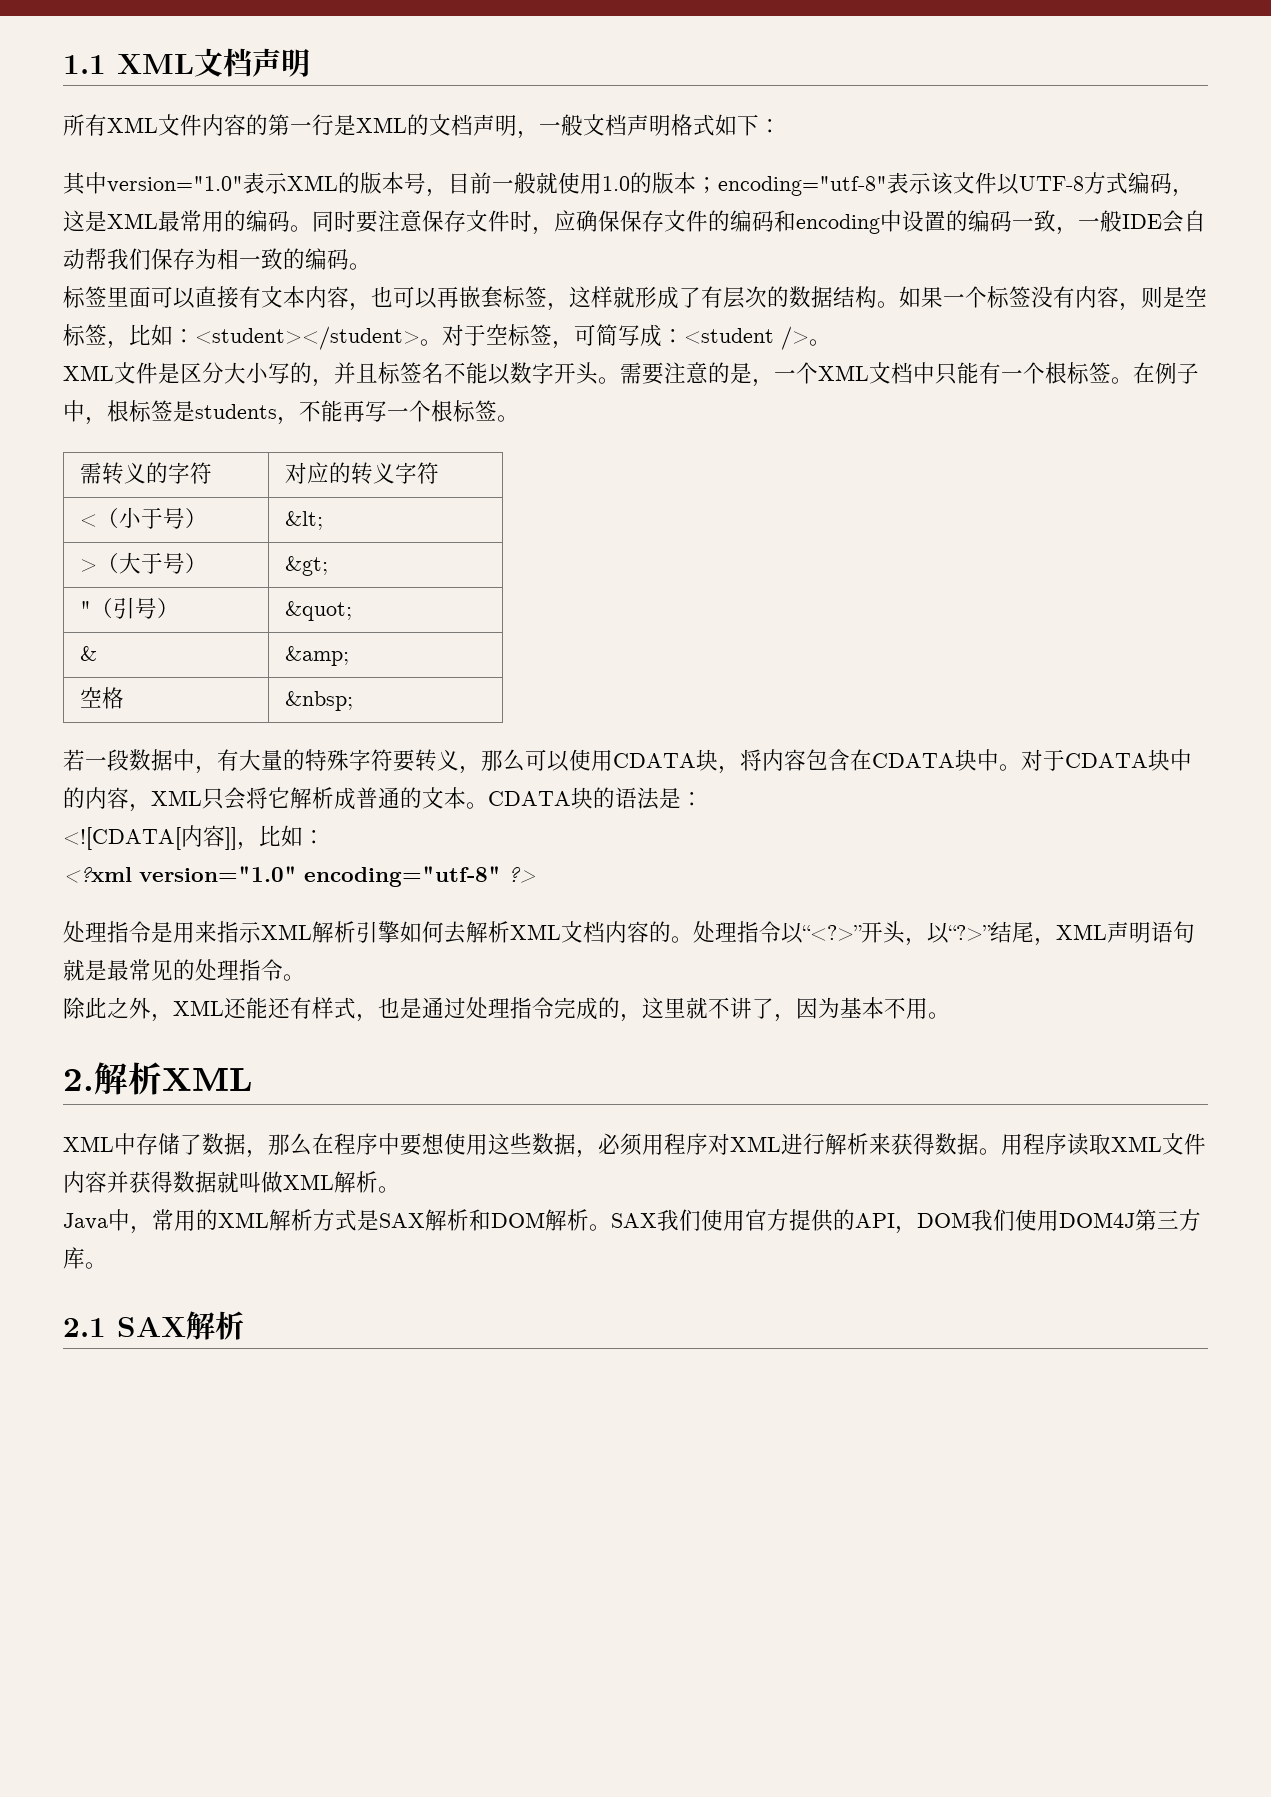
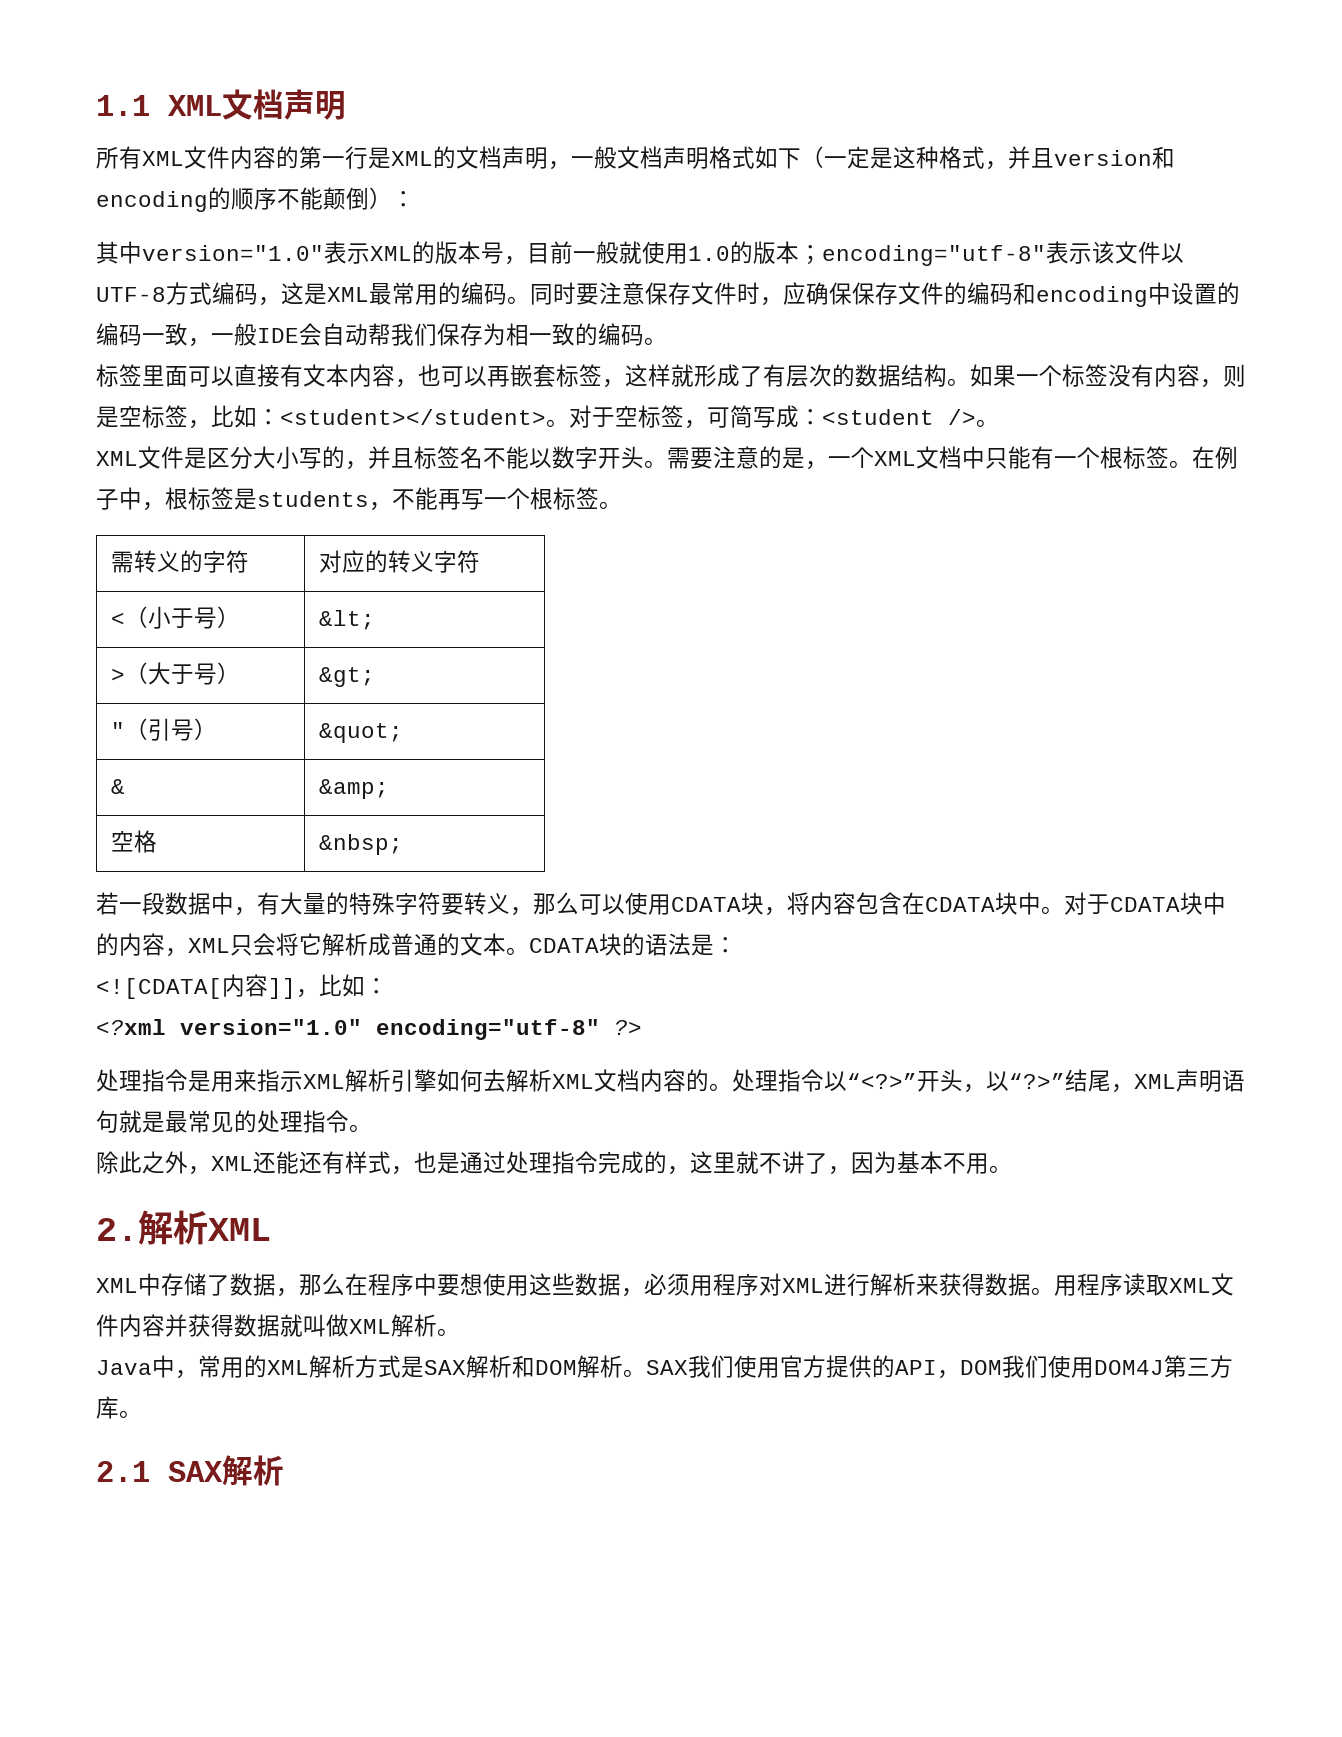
- 所有XML文件内容的第一行是XML的文档声明，一般文档声明格式如下：
+ 所有XML文件内容的第一行是XML的文档声明，一般文档声明格式如下（一定是这种格式，并且version和encoding的顺序不能颠倒）：

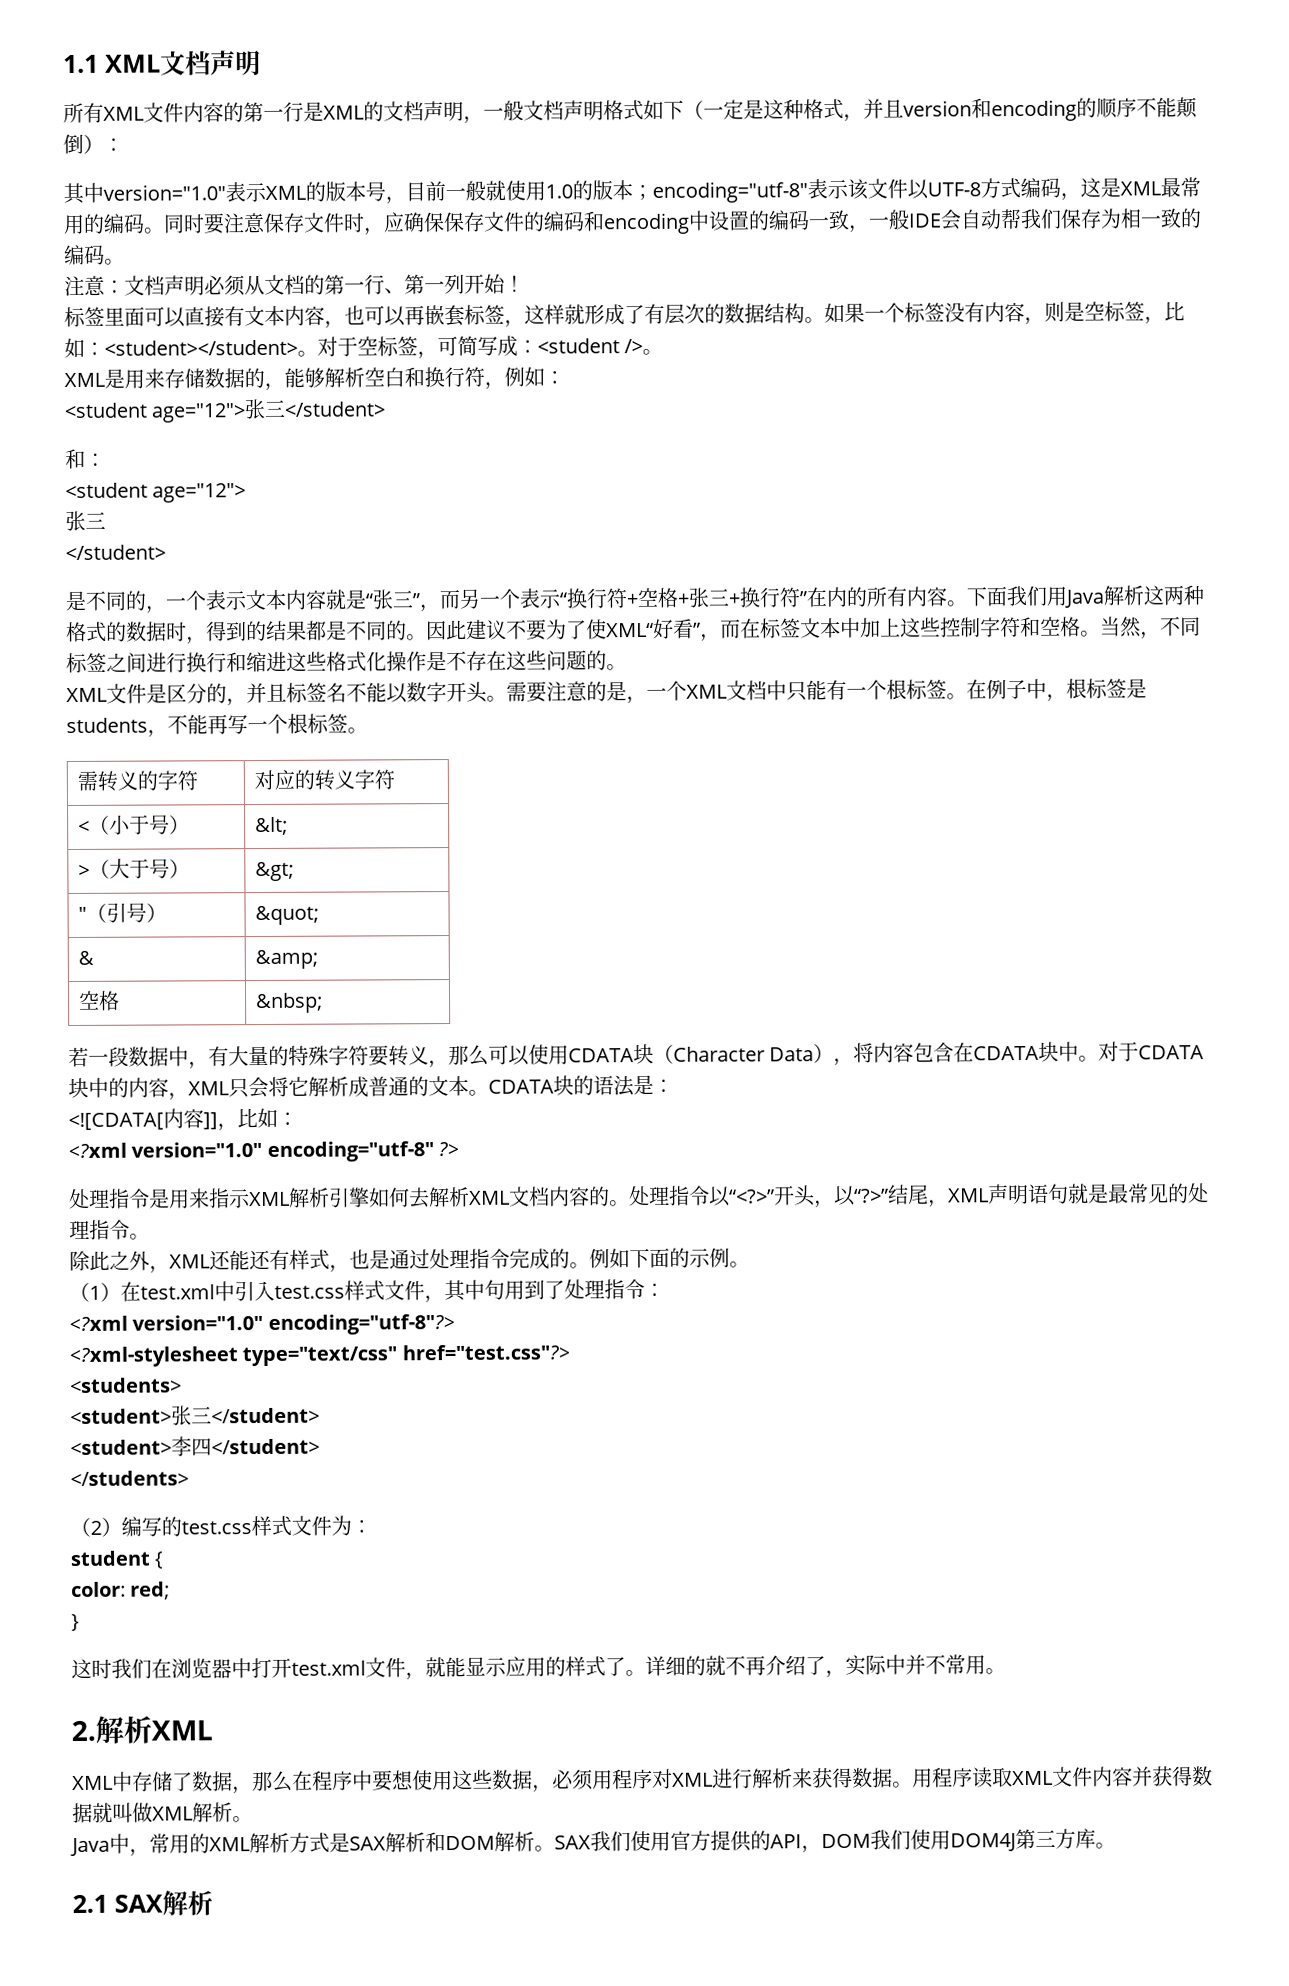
+ 注意：文档声明必须从文档的第一行、第一列开始！
+ XML是用来存储数据的，能够解析空白和换行符，例如：
+ <student age="12">张三</student>
+ 和：
+ <student age="12">
+ 张三
+ </student>
+ 是不同的，一个表示文本内容就是“张三”，而另一个表示“换行符+空格+张三+换行符”在内的所有内容。下面我们用Java解析这两种格式的数据时，得到的结果都是不同的。因此建议不要为了使XML“好看”，而在标签文本中加上这些控制字符和空格。当然，不同标签之间进行换行和缩进这些格式化操作是不存在这些问题的。
- XML文件是区分大小写的，并且标签名不能以数字开头。
+ XML文件是区分的，并且标签名不能以数字开头。
- 若一段数据中，有大量的特殊字符要转义，那么可以使用CDATA块，将内容包含在CDATA块中。
+ 若一段数据中，有大量的特殊字符要转义，那么可以使用CDATA块（Character Data），将内容包含在CDATA块中。
- 除此之外，XML还能还有样式，也是通过处理指令完成的，这里就不讲了，因为基本不用。
+ 除此之外，XML还能还有样式，也是通过处理指令完成的。例如下面的示例。
+ （1）在test.xml中引入test.css样式文件，其中句用到了处理指令：
+ <?xml version="1.0" encoding="utf-8"?>
+ <?xml-stylesheet type="text/css" href="test.css"?>
+ <students>
+ <student>张三</student>
+ <student>李四</student>
+ </students>
+ （2）编写的test.css样式文件为：
+ student {
+ color: red;
+ }
+ 这时我们在浏览器中打开test.xml文件，就能显示应用的样式了。详细的就不再介绍了，实际中并不常用。

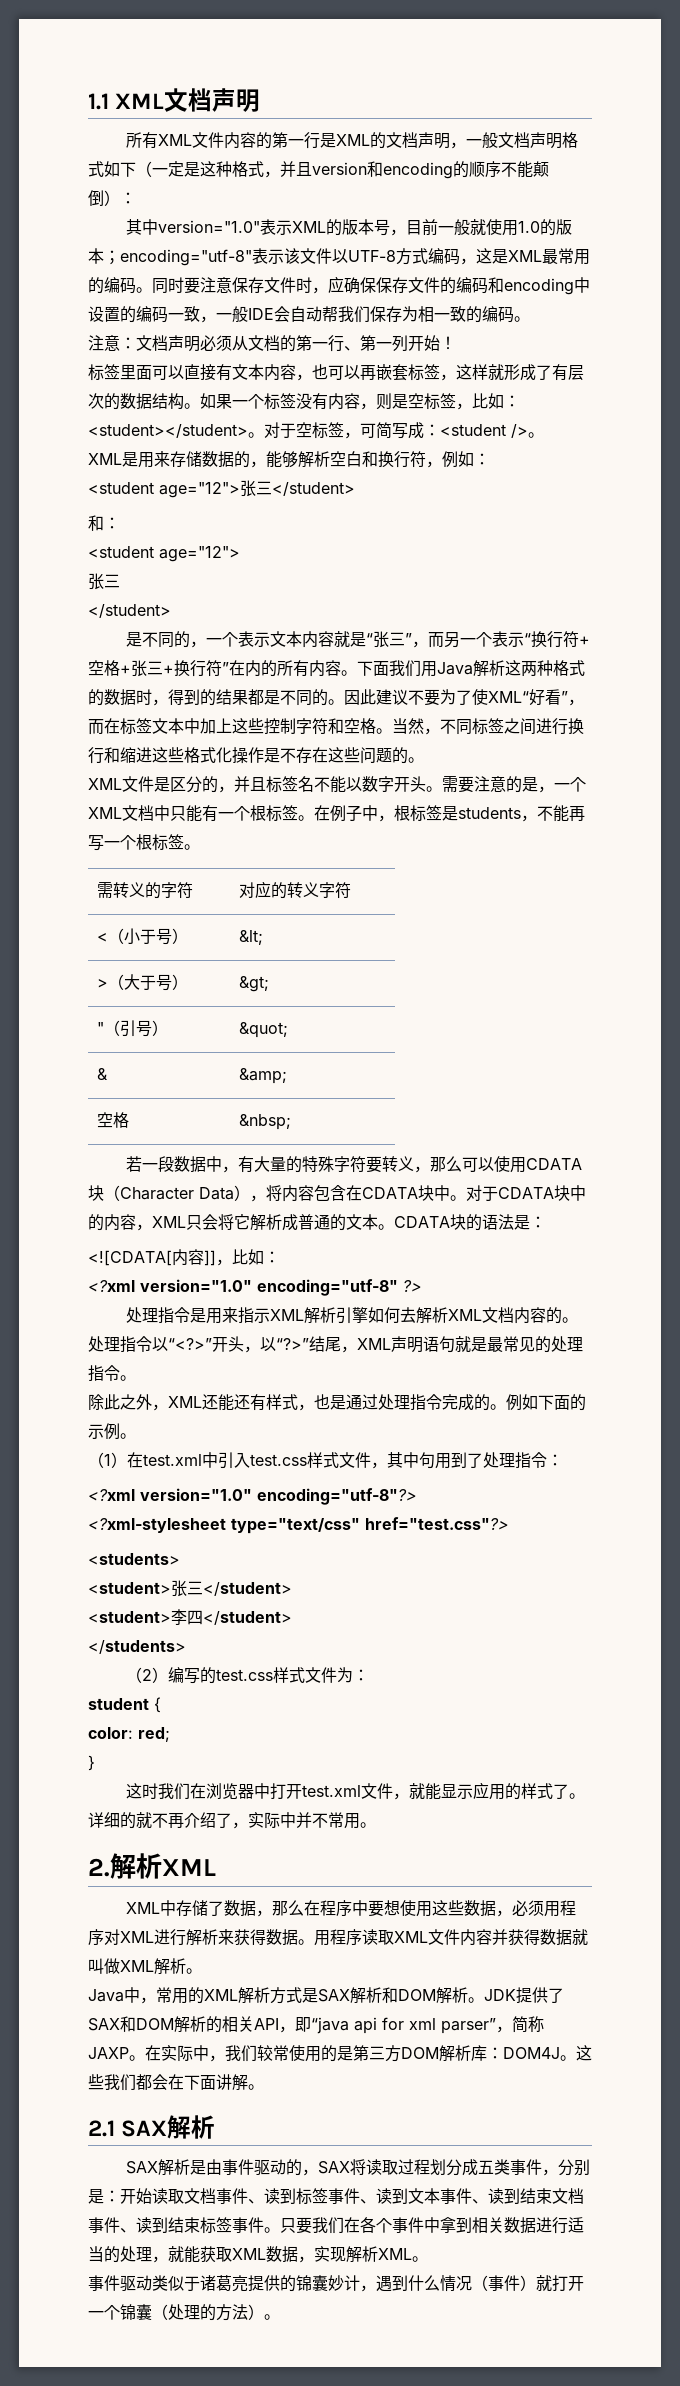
- SAX我们使用官方提供的API，DOM我们使用DOM4J第三方库。
+ JDK提供了SAX和DOM解析的相关API，即“java api for xml parser”，简称JAXP。在实际中，我们较常使用的是第三方DOM解析库：DOM4J。这些我们都会在下面讲解。
  2.1 SAX解析
+ SAX解析是由事件驱动的，SAX将读取过程划分成五类事件，分别是：开始读取文档事件、读到标签事件、读到文本事件、读到结束文档事件、读到结束标签事件。只要我们在各个事件中拿到相关数据进行适当的处理，就能获取XML数据，实现解析XML。
+ 事件驱动类似于诸葛亮提供的锦囊妙计，遇到什么情况（事件）就打开一个锦囊（处理的方法）。

